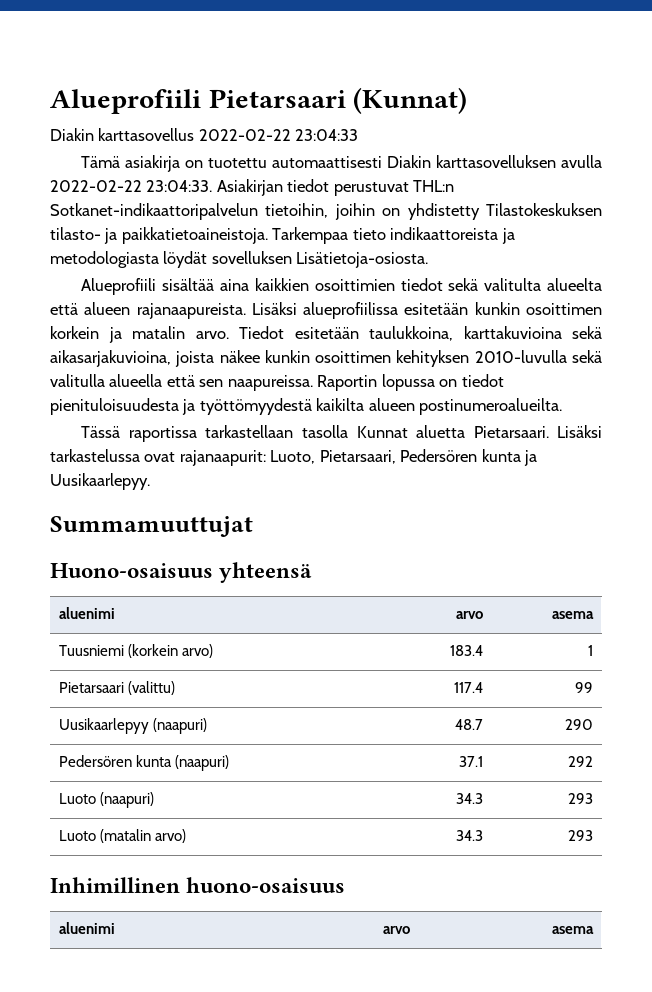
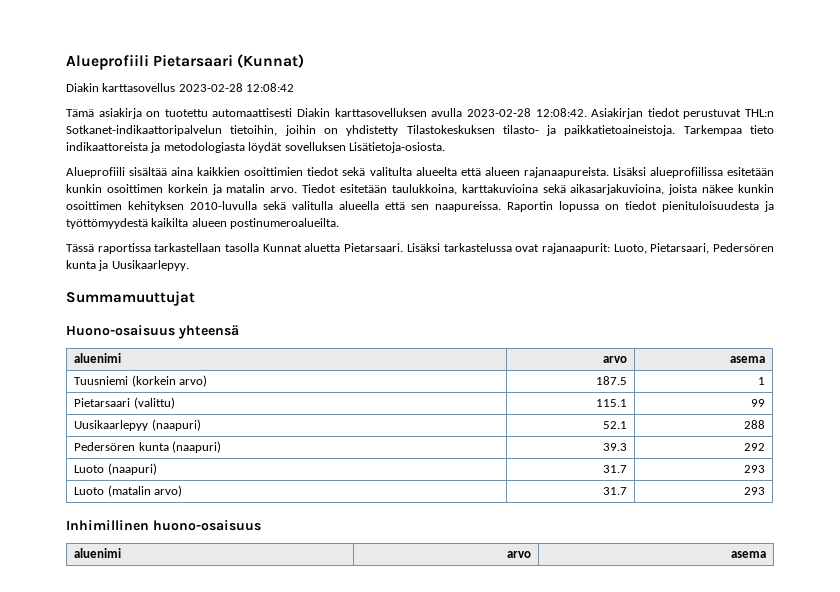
- Diakin karttasovellus 2022-02-22 23:04:33
+ Diakin karttasovellus 2023-02-28 12:08:42
- Tämä asiakirja on tuotettu automaattisesti Diakin karttasovelluksen avulla 2022-02-22 23:04:33.
+ Tämä asiakirja on tuotettu automaattisesti Diakin karttasovelluksen avulla 2023-02-28 12:08:42.
- Tuusniemi (korkein arvo) | 183.4 | 1
+ Tuusniemi (korkein arvo) | 187.5 | 1
- Pietarsaari (valittu) | 117.4 | 99
+ Pietarsaari (valittu) | 115.1 | 99
- Uusikaarlepyy (naapuri) | 48.7 | 290
+ Uusikaarlepyy (naapuri) | 52.1 | 288
- Pedersören kunta (naapuri) | 37.1 | 292
+ Pedersören kunta (naapuri) | 39.3 | 292
- Luoto (naapuri) | 34.3 | 293
+ Luoto (naapuri) | 31.7 | 293
- Luoto (matalin arvo) | 34.3 | 293
+ Luoto (matalin arvo) | 31.7 | 293

